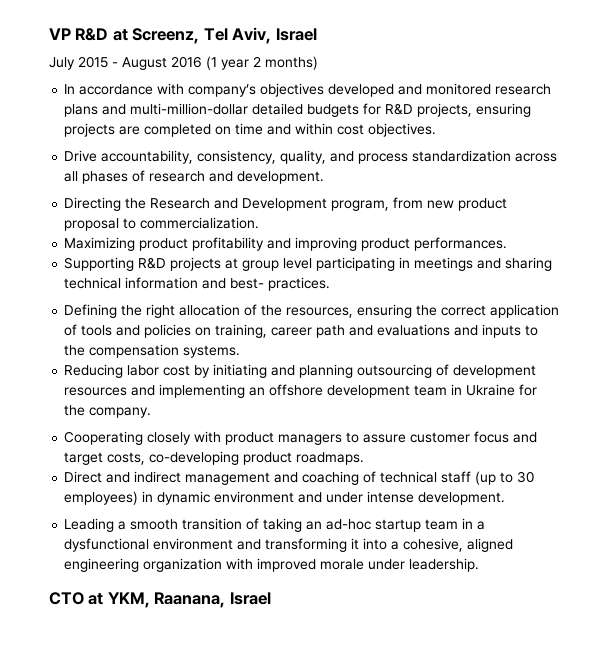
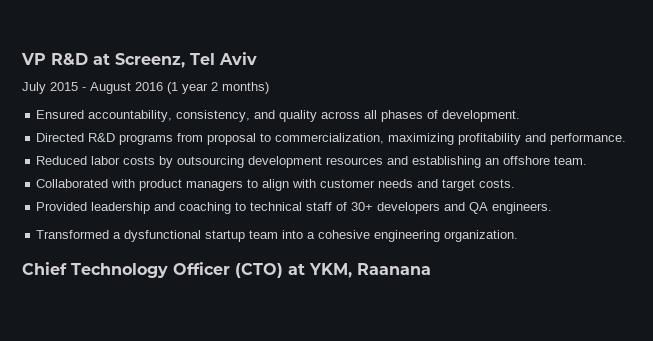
- VP R&D at Screenz, Tel Aviv, Israel
+ VP R&D at Screenz, Tel Aviv
- In accordance with company’s objectives developed and monitored research plans and multi-million-dollar detailed budgets for R&D projects, ensuring projects are completed on time and within cost objectives.
- Drive accountability, consistency, quality, and process standardization across all phases of research and development.
- Directing the Research and Development program, from new product proposal to commercialization.
- Maximizing product profitability and improving product performances.
- Supporting R&D projects at group level participating in meetings and sharing technical information and best- practices.
- Defining the right allocation of the resources, ensuring the correct application of tools and policies on training, career path and evaluations and inputs to the compensation systems.
- Reducing labor cost by initiating and planning outsourcing of development resources and implementing an offshore development team in Ukraine for the company.
- Cooperating closely with product managers to assure customer focus and target costs, co-developing product roadmaps.
- Direct and indirect management and coaching of technical staff (up to 30 employees) in dynamic environment and under intense development.
- Leading a smooth transition of taking an ad-hoc startup team in a dysfunctional environment and transforming it into a cohesive, aligned engineering organization with improved morale under leadership.
- CTO at YKM, Raanana, Israel
+ Ensured accountability, consistency, and quality across all phases of development.
+ Directed R&D programs from proposal to commercialization, maximizing profitability and performance.
+ Reduced labor costs by outsourcing development resources and establishing an offshore team.
+ Collaborated with product managers to align with customer needs and target costs.
+ Provided leadership and coaching to technical staff of 30+ developers and QA engineers.
+ Transformed a dysfunctional startup team into a cohesive engineering organization.
+ Chief Technology Officer (CTO) at YKM, Raanana

